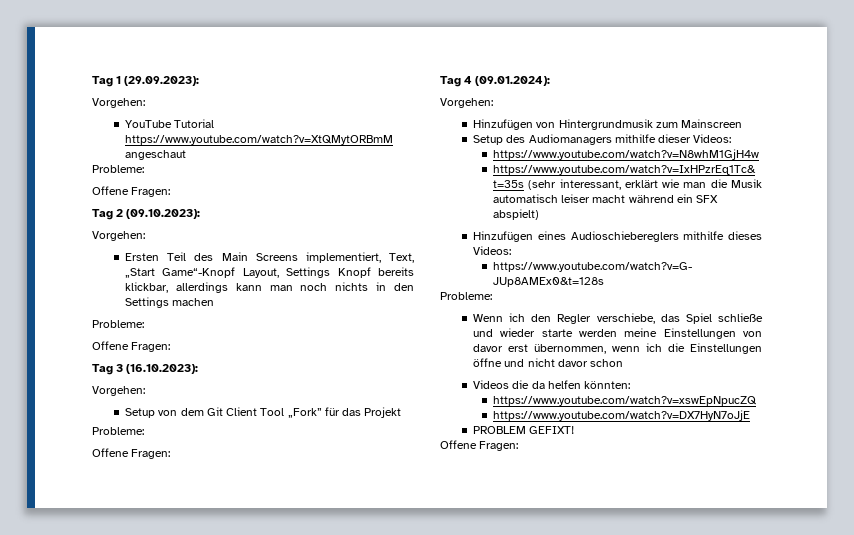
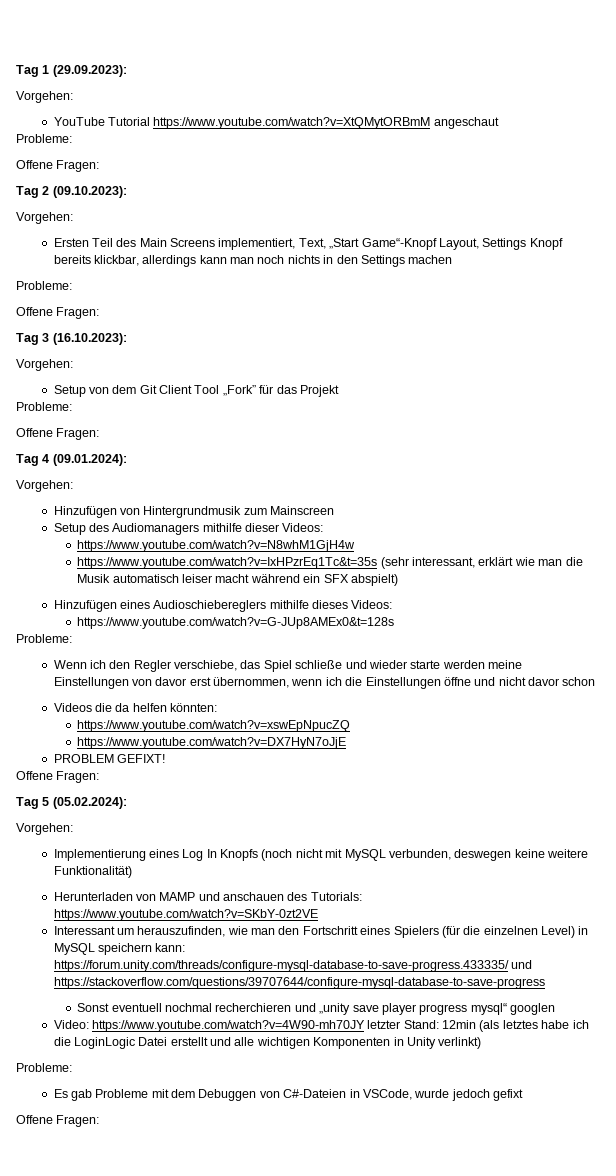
+ Tag 5 (05.02.2024):
+ Vorgehen:
+ Implementierung eines Log In Knopfs (noch nicht mit MySQL verbunden, deswegen keine weitere Funktionalität)
+ Herunterladen von MAMP und anschauen des Tutorials: https://www.youtube.com/watch?v=SKbY-0zt2VE
+ Interessant um herauszufinden, wie man den Fortschritt eines Spielers (für die einzelnen Level) in MySQL speichern kann: https://forum.unity.com/threads/configure-mysql-database-to-save-progress.433335/ und https://stackoverflow.com/questions/39707644/configure-mysql-database-to-save-progress
+ Sonst eventuell nochmal recherchieren und „unity save player progress mysql“ googlen
+ Video: https://www.youtube.com/watch?v=4W90-mh70JY letzter Stand: 12min (als letztes habe ich die LoginLogic Datei erstellt und alle wichtigen Komponenten in Unity verlinkt)
+ Probleme:
+ Es gab Probleme mit dem Debuggen von C#-Dateien in VSCode, wurde jedoch gefixt
+ Offene Fragen:

